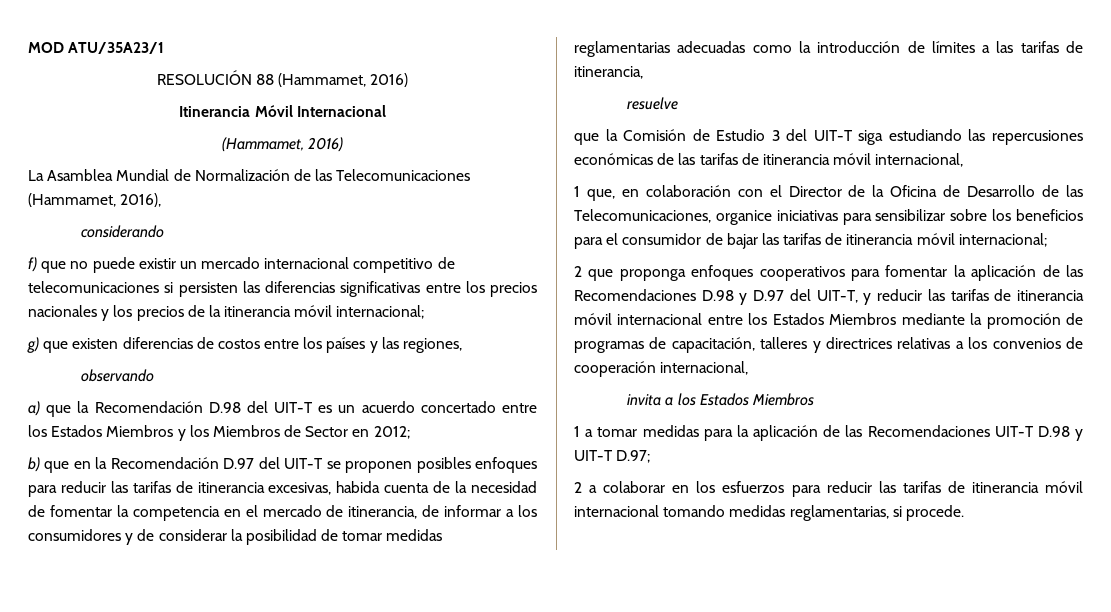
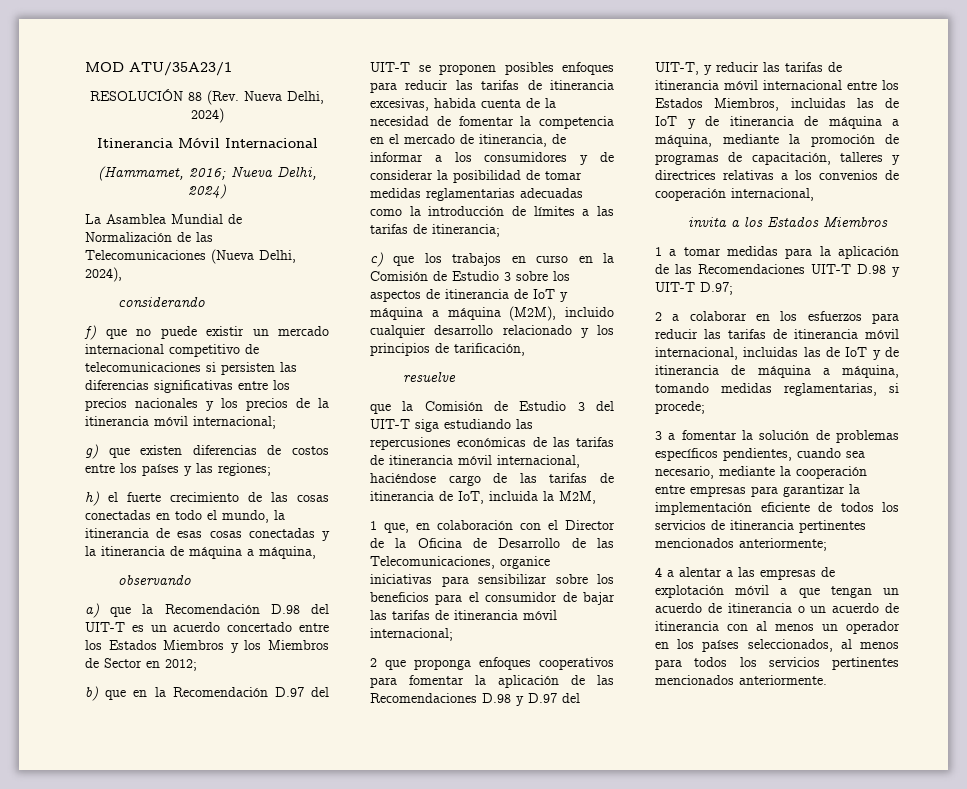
- RESOLUCIÓN 88 (Hammamet, 2016)
+ RESOLUCIÓN 88 (Rev. Nueva Delhi, 2024)
  Itinerancia Móvil Internacional
- (Hammamet, 2016)
+ (Hammamet, 2016; Nueva Delhi, 2024)
- La Asamblea Mundial de Normalización de las Telecomunicaciones (Hammamet, 2016),
+ La Asamblea Mundial de Normalización de las Telecomunicaciones (Nueva Delhi, 2024),
- g) que existen diferencias de costos entre los países y las regiones,
+ g) que existen diferencias de costos entre los países y las regiones;
+ h) el fuerte crecimiento de las cosas conectadas en todo el mundo, la itinerancia de esas cosas conectadas y la itinerancia de máquina a máquina,
- b) que en la Recomendación D.97 del UIT-T se proponen posibles enfoques para reducir las tarifas de itinerancia excesivas, habida cuenta de la necesidad de fomentar la competencia en el mercado de itinerancia, de informar a los consumidores y de considerar la posibilidad de tomar medidas reglamentarias adecuadas como la introducción de límites a las tarifas de itinerancia,
+ b) que en la Recomendación D.97 del UIT-T se proponen posibles enfoques para reducir las tarifas de itinerancia excesivas, habida cuenta de la necesidad de fomentar la competencia en el mercado de itinerancia, de informar a los consumidores y de considerar la posibilidad de tomar medidas reglamentarias adecuadas como la introducción de límites a las tarifas de itinerancia;
+ c) que los trabajos en curso en la Comisión de Estudio 3 sobre los aspectos de itinerancia de IoT y máquina a máquina (M2M), incluido cualquier desarrollo relacionado y los principios de tarificación,
- que la Comisión de Estudio 3 del UIT-T siga estudiando las repercusiones económicas de las tarifas de itinerancia móvil internacional,
+ que la Comisión de Estudio 3 del UIT-T siga estudiando las repercusiones económicas de las tarifas de itinerancia móvil internacional, haciéndose cargo de las tarifas de itinerancia de IoT, incluida la M2M,
- 2 que proponga enfoques cooperativos para fomentar la aplicación de las Recomendaciones D.98 y D.97 del UIT-T, y reducir las tarifas de itinerancia móvil internacional entre los Estados Miembros mediante la promoción de programas de capacitación, talleres y directrices relativas a los convenios de cooperación internacional,
+ 2 que proponga enfoques cooperativos para fomentar la aplicación de las Recomendaciones D.98 y D.97 del UIT-T, y reducir las tarifas de itinerancia móvil internacional entre los Estados Miembros, incluidas las de IoT y de itinerancia de máquina a máquina, mediante la promoción de programas de capacitación, talleres y directrices relativas a los convenios de cooperación internacional,
- 2 a colaborar en los esfuerzos para reducir las tarifas de itinerancia móvil internacional tomando medidas reglamentarias, si procede.
+ 2 a colaborar en los esfuerzos para reducir las tarifas de itinerancia móvil internacional, incluidas las de IoT y de itinerancia de máquina a máquina, tomando medidas reglamentarias, si procede;
+ 3 a fomentar la solución de problemas específicos pendientes, cuando sea necesario, mediante la cooperación entre empresas para garantizar la implementación eficiente de todos los servicios de itinerancia pertinentes mencionados anteriormente;
+ 4 a alentar a las empresas de explotación móvil a que tengan un acuerdo de itinerancia o un acuerdo de itinerancia con al menos un operador en los países seleccionados, al menos para todos los servicios pertinentes mencionados anteriormente.

